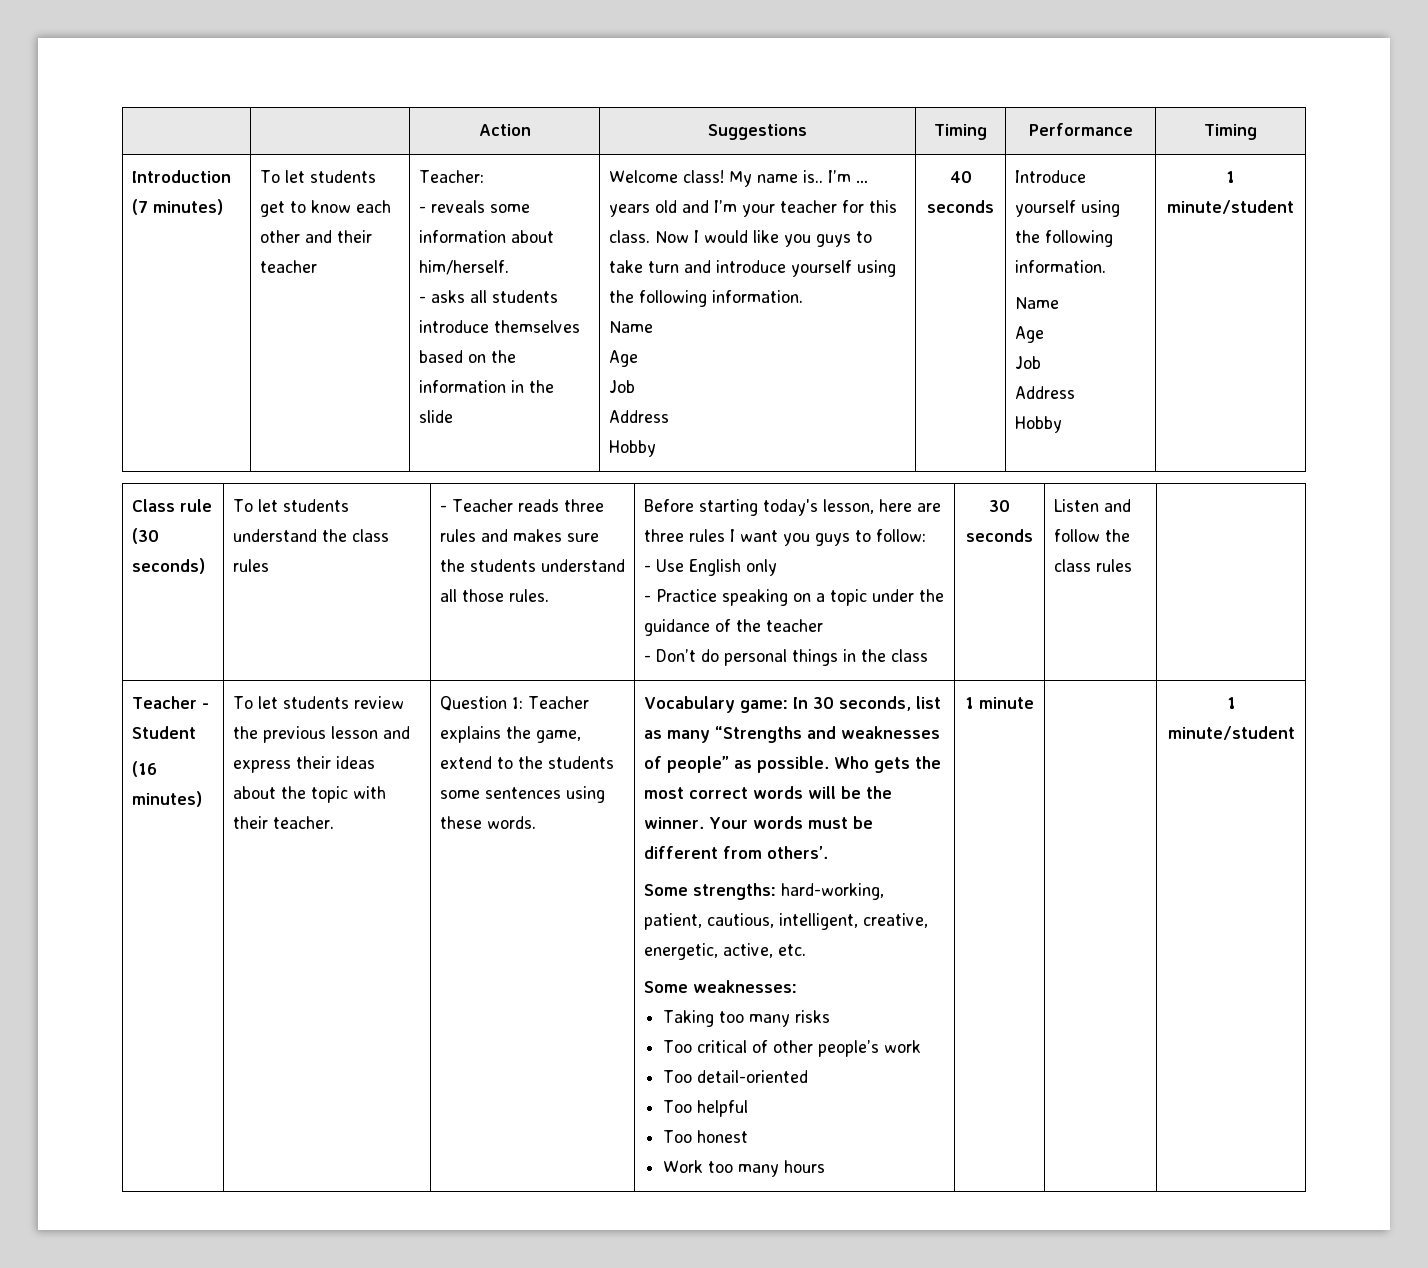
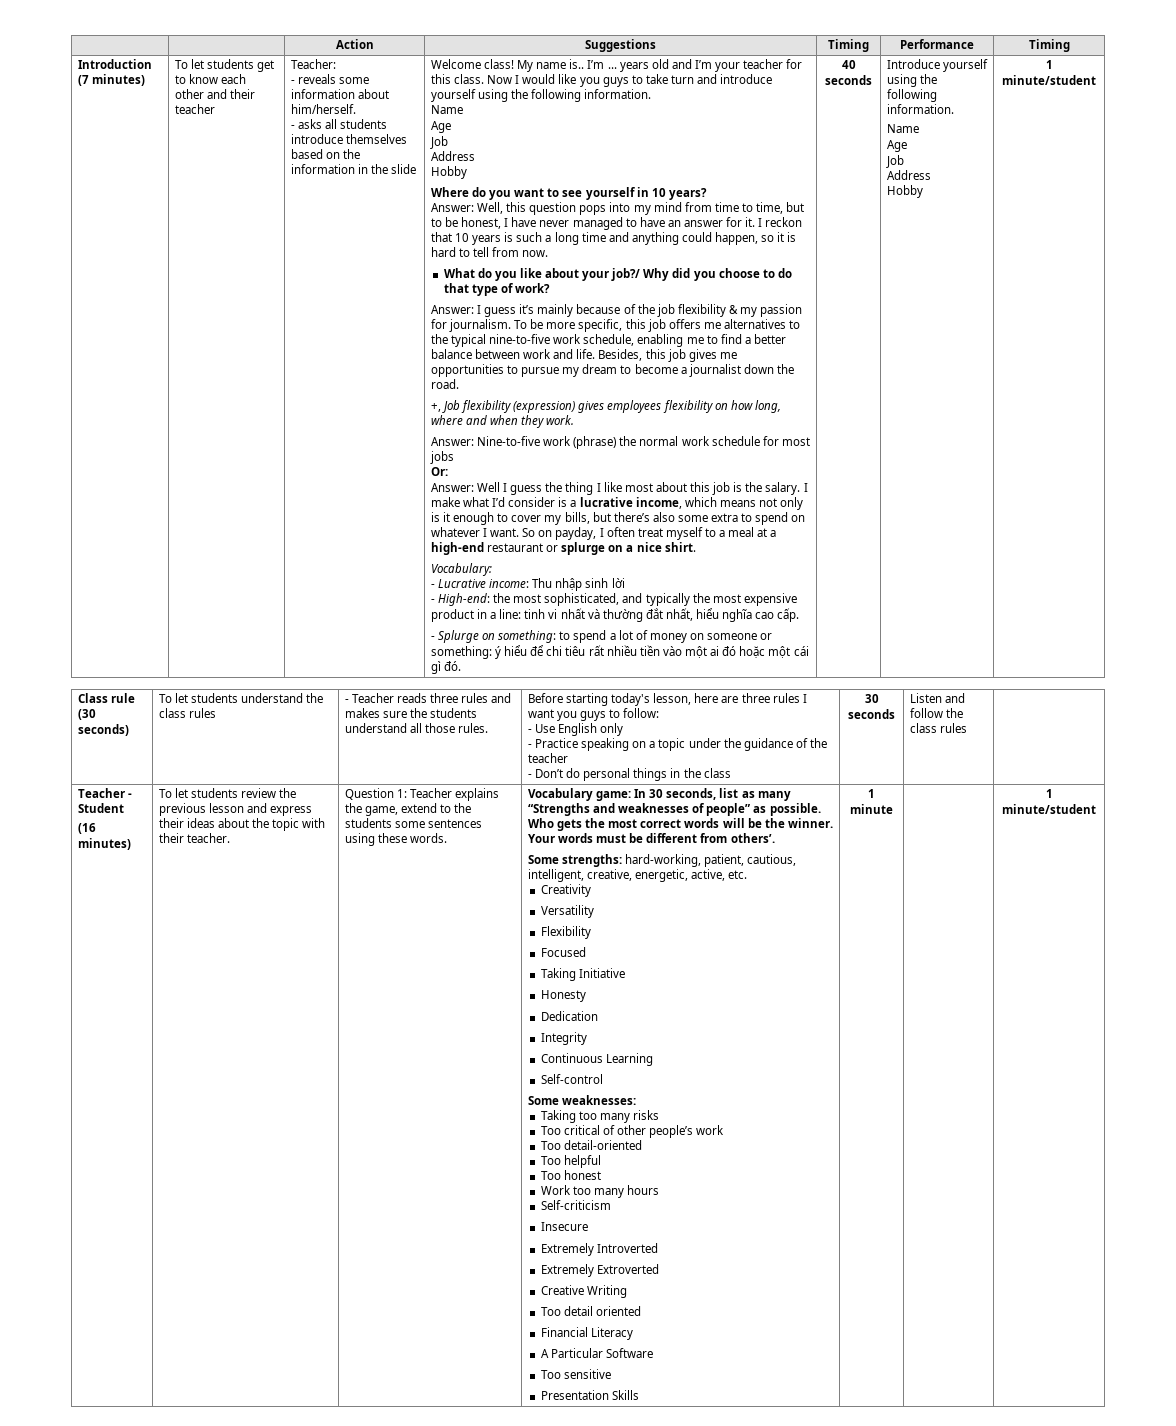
+ Where do you want to see yourself in 10 years?
+ Answer: Well, this question pops into my mind from time to time, but to be honest, I have never managed to have an answer for it. I reckon that 10 years is such a long time and anything could happen, so it is hard to tell from now.
+ What do you like about your job?/ Why did you choose to do that type of work?
+ Answer: I guess it’s mainly because of the job flexibility & my passion for journalism. To be more specific, this job offers me alternatives to the typical nine-to-five work schedule, enabling me to find a better balance between work and life. Besides, this job gives me opportunities to pursue my dream to become a journalist down the road.
+ +, Job flexibility (expression) gives employees flexibility on how long, where and when they work.
+ Answer: Nine-to-five work (phrase) the normal work schedule for most jobs
+ Or:
+ Answer: Well I guess the thing I like most about this job is the salary. I make what I’d consider is a lucrative income, which means not only is it enough to cover my bills, but there’s also some extra to spend on whatever I want. So on payday, I often treat myself to a meal at a high-end restaurant or splurge on a nice shirt.
+ Vocabulary:
+ - Lucrative income: Thu nhập sinh lời
+ - High-end: the most sophisticated, and typically the most expensive product in a line: tinh vi nhất và thường đắt nhất, hiểu nghĩa cao cấp.
+ - Splurge on something: to spend a lot of money on someone or something: ý hiểu để chi tiêu rất nhiều tiền vào một ai đó hoặc một cái gì đó.
+ Creativity
+ Versatility
+ Flexibility
+ Focused
+ Taking Initiative
+ Honesty
+ Dedication
+ Integrity
+ Continuous Learning
+ Self-control
+ Self-criticism
+ Insecure
+ Extremely Introverted
+ Extremely Extroverted
+ Creative Writing
+ Too detail oriented
+ Financial Literacy
+ A Particular Software
+ Too sensitive
+ Presentation Skills

